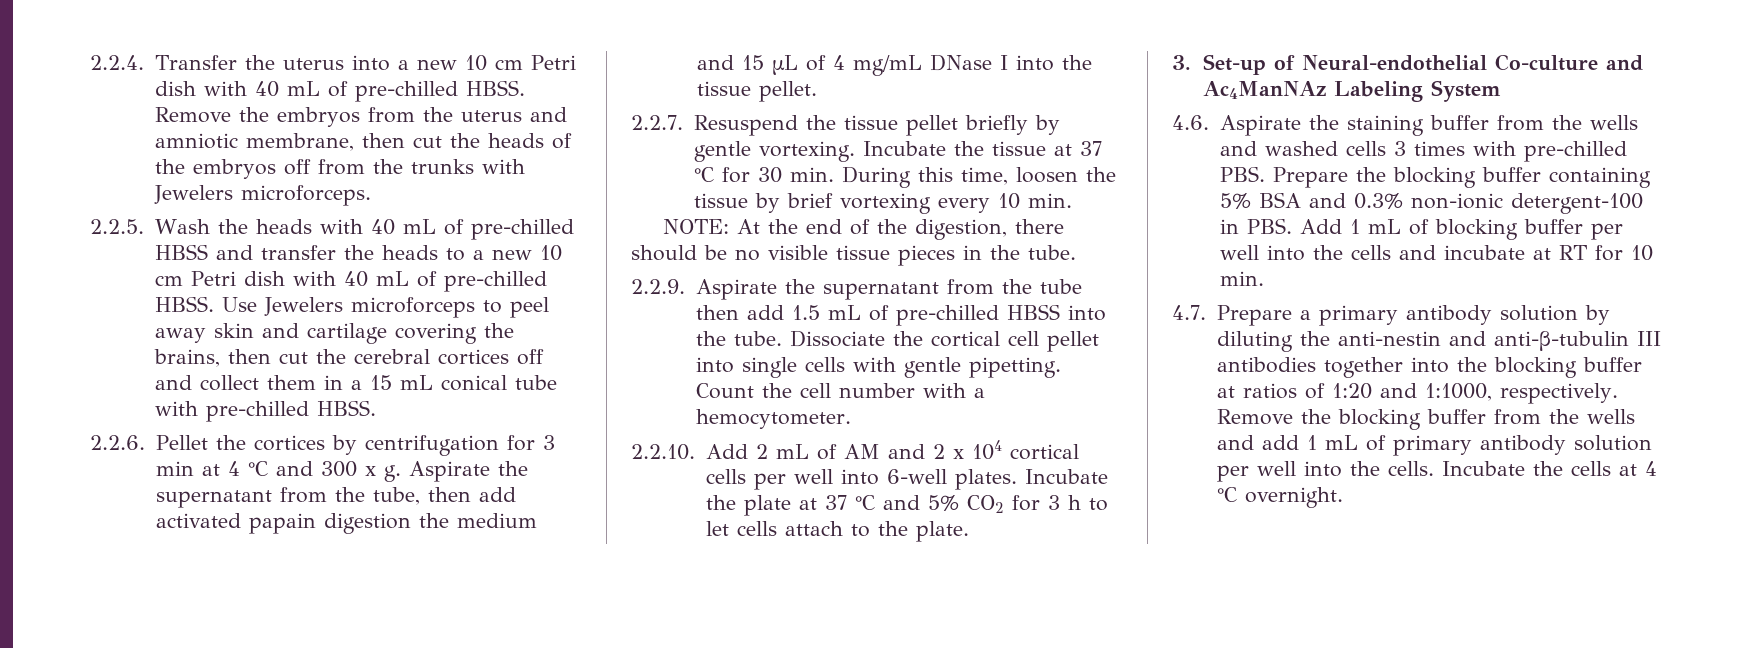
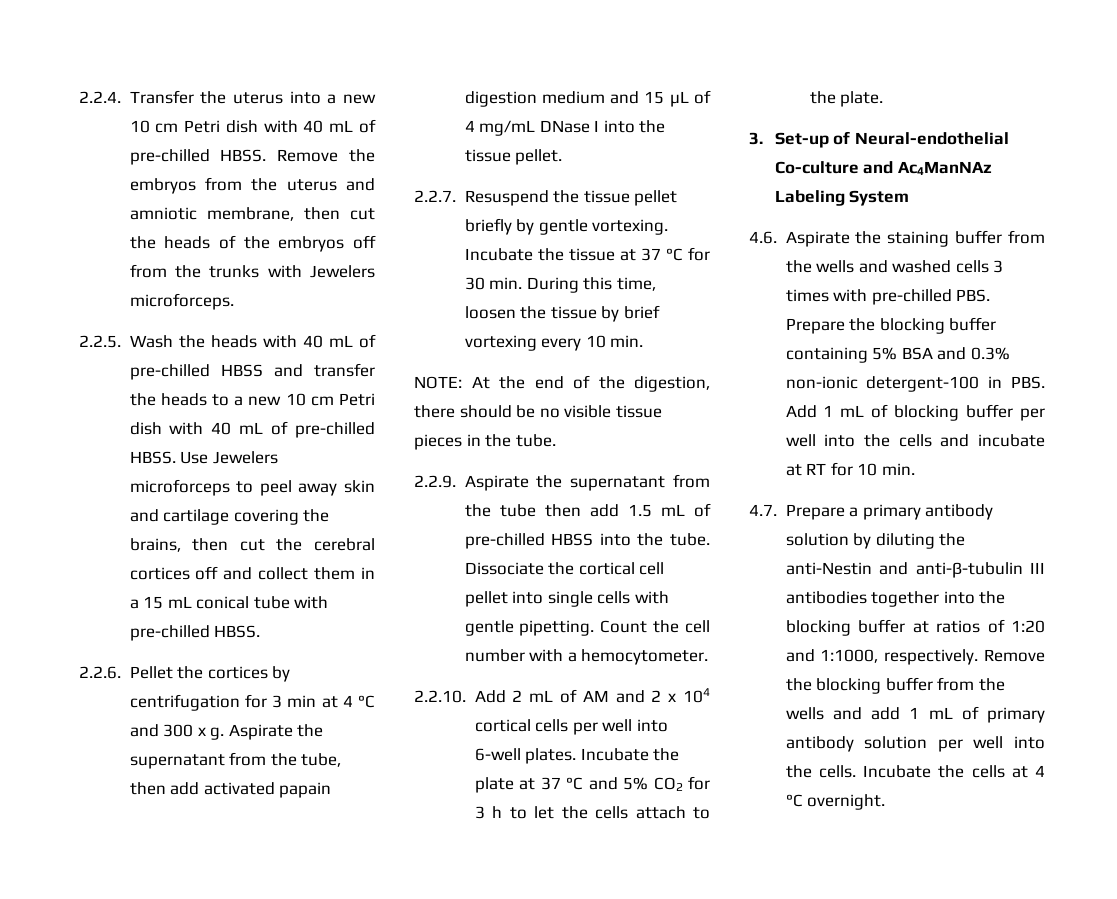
- Aspirate the supernatant from the tube, then add activated papain digestion the medium and 15 µL of 4 mg/mL DNase I into the tissue pellet.
+ Aspirate the supernatant from the tube, then add activated papain digestion medium and 15 µL of 4 mg/mL DNase I into the tissue pellet.
- Incubate the plate at 37 °C and 5% CO2 for 3 h to let cells attach to the plate.
+ Incubate the plate at 37 °C and 5% CO2 for 3 h to let the cells attach to the plate.
- 4.7. Prepare a primary antibody solution by diluting the anti-nestin and anti-β-tubulin III antibodies together into the blocking buffer at ratios of 1:20 and 1:1000, respectively.
+ 4.7. Prepare a primary antibody solution by diluting the anti-Nestin and anti-β-tubulin III antibodies together into the blocking buffer at ratios of 1:20 and 1:1000, respectively.

